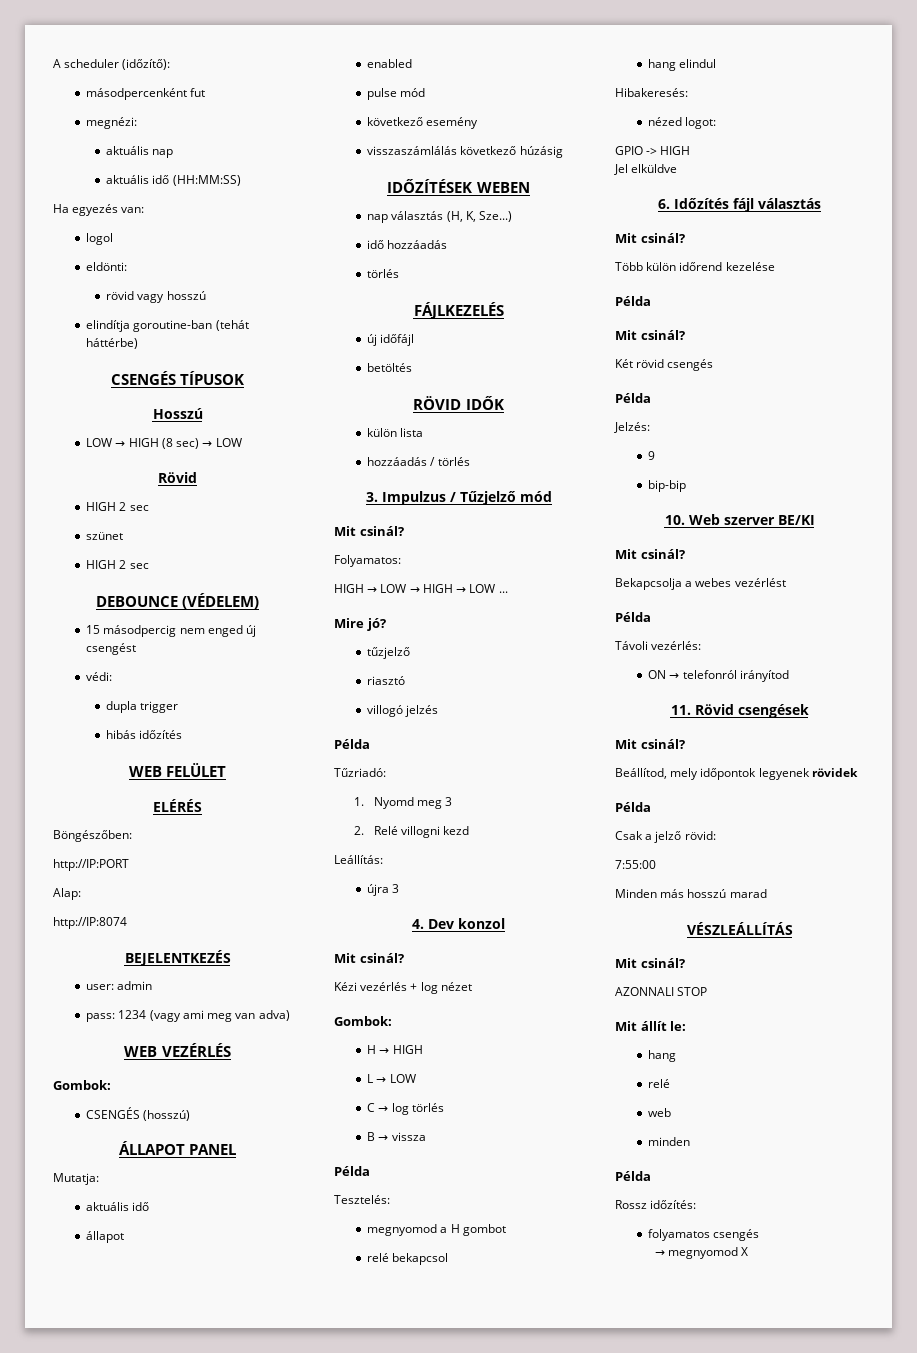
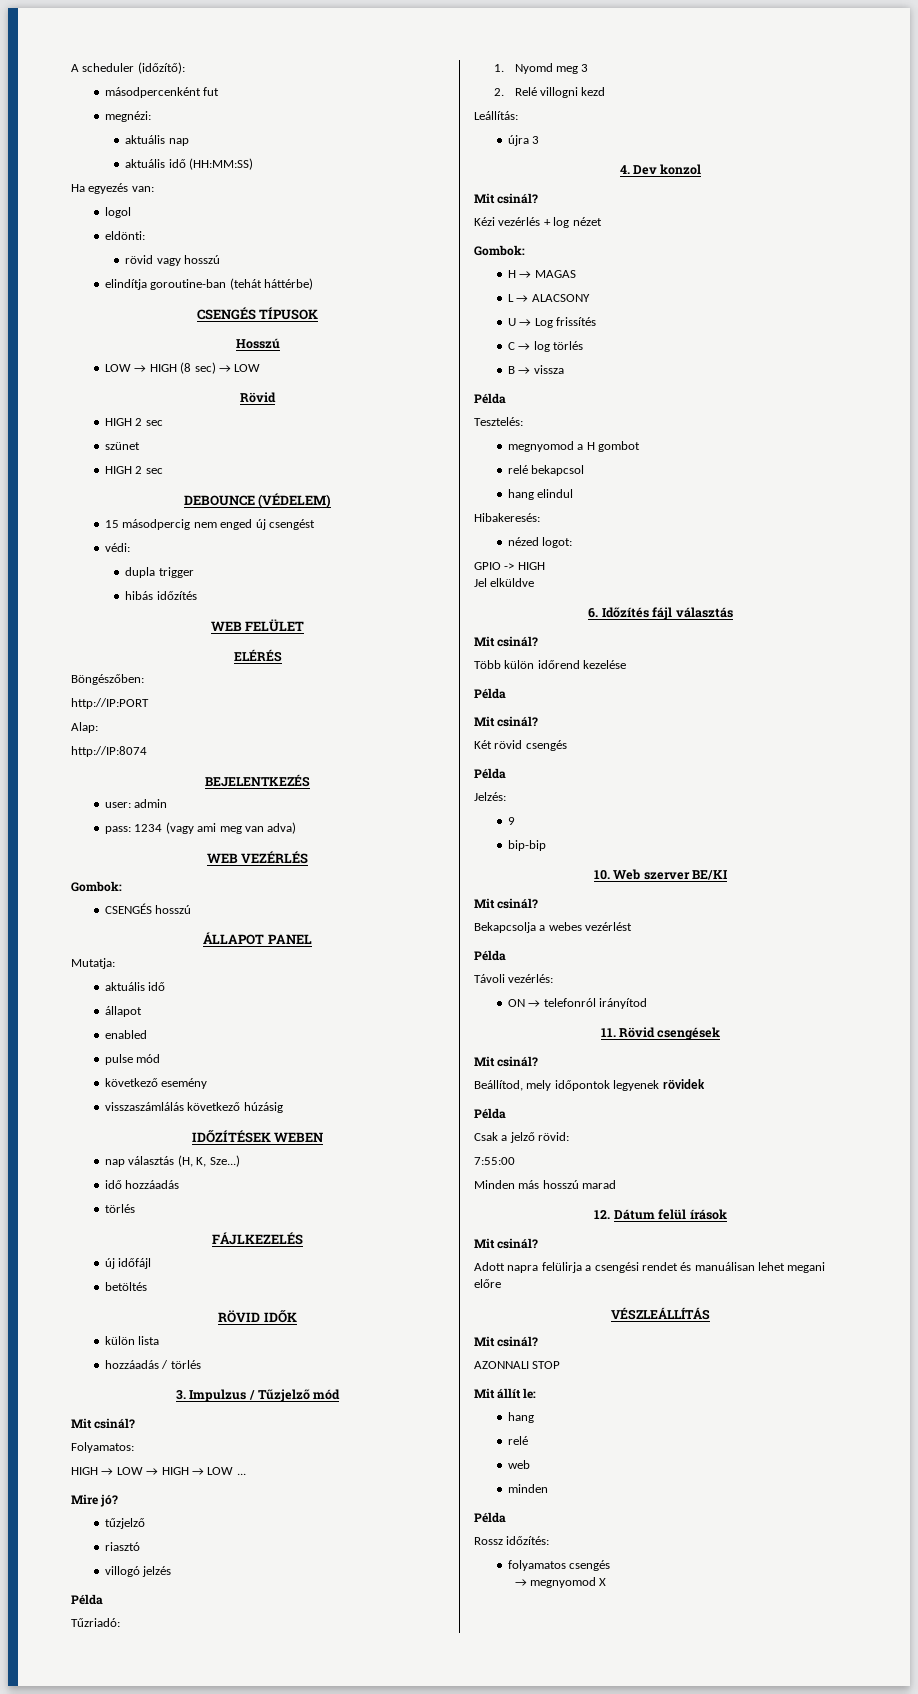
- CSENGÉS (hosszú)
+ CSENGÉS hosszú
- H → HIGH
+ H → MAGAS
- L → LOW
+ L → ALACSONY
+ U → Log frissítés
+ 12. Dátum felül írások
+ Mit csinál?
+ Adott napra felülirja a csengési rendet és manuálisan lehet megani előre

